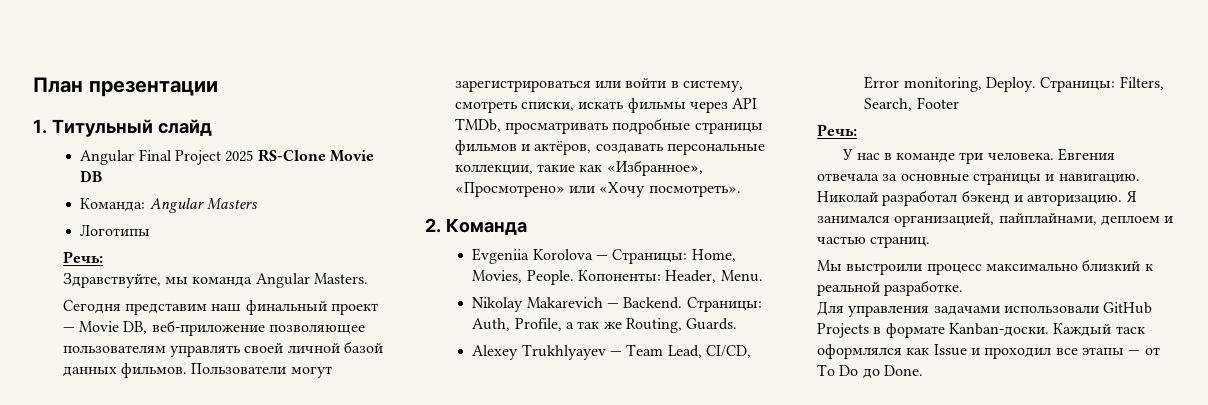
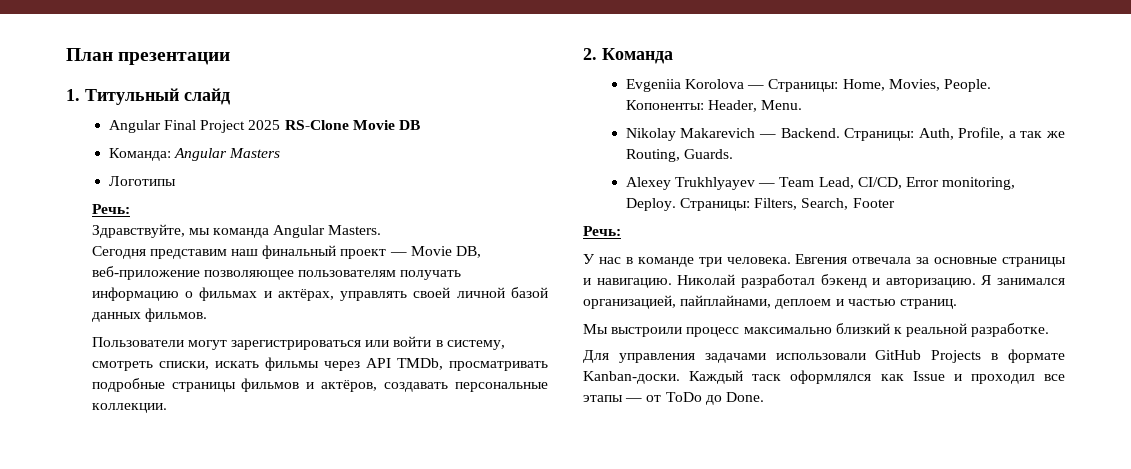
- Сегодня представим наш финальный проект — Movie DB, веб-приложение позволяющее пользователям управлять своей личной базой данных фильмов. Пользователи могут зарегистрироваться или войти в систему, смотреть списки, искать фильмы через API TMDb, просматривать подробные страницы фильмов и актёров, создавать персональные коллекции, такие как «Избранное», «Просмотрено» или «Хочу посмотреть».
+ Сегодня представим наш финальный проект — Movie DB, веб-приложение позволяющее пользователям получать информацию о фильмах и актёрах, управлять своей личной базой данных фильмов.
+ Пользователи могут зарегистрироваться или войти в систему, смотреть списки, искать фильмы через API TMDb, просматривать подробные страницы фильмов и актёров, создавать персональные коллекции.
- Каждый таск оформлялся как Issue и проходил все этапы — от To Do до Done.
+ Каждый таск оформлялся как Issue и проходил все этапы — от ToDo до Done.

